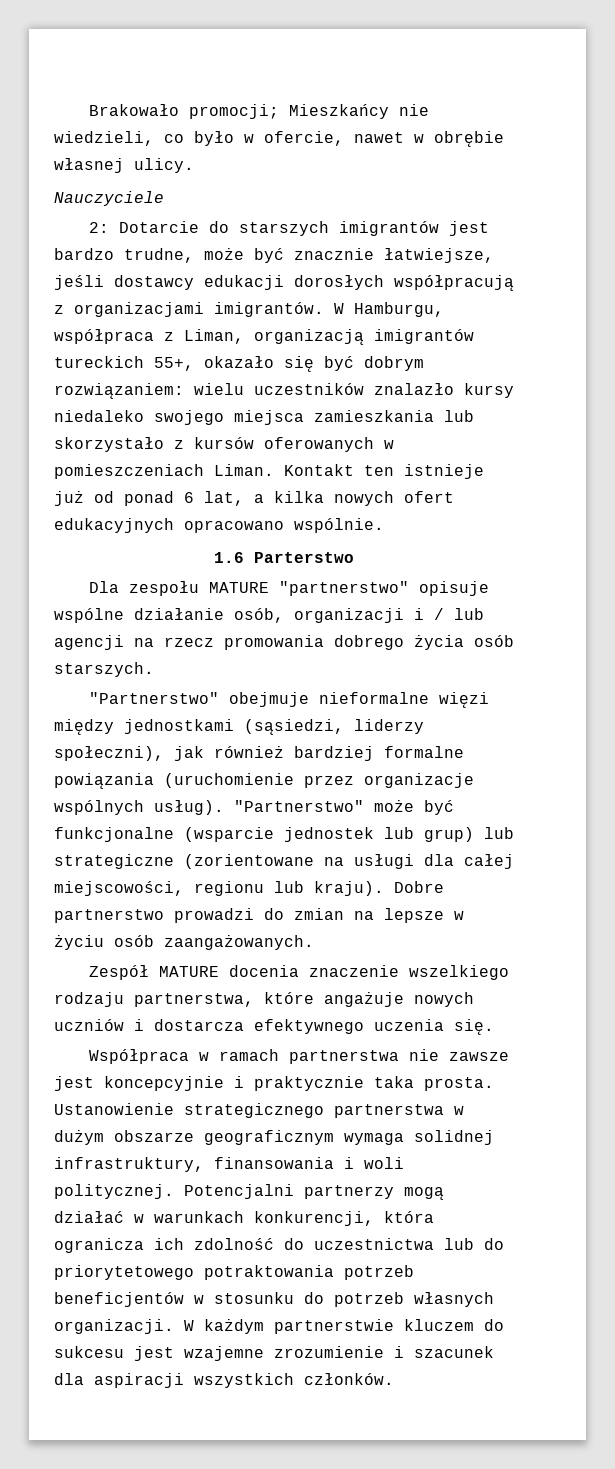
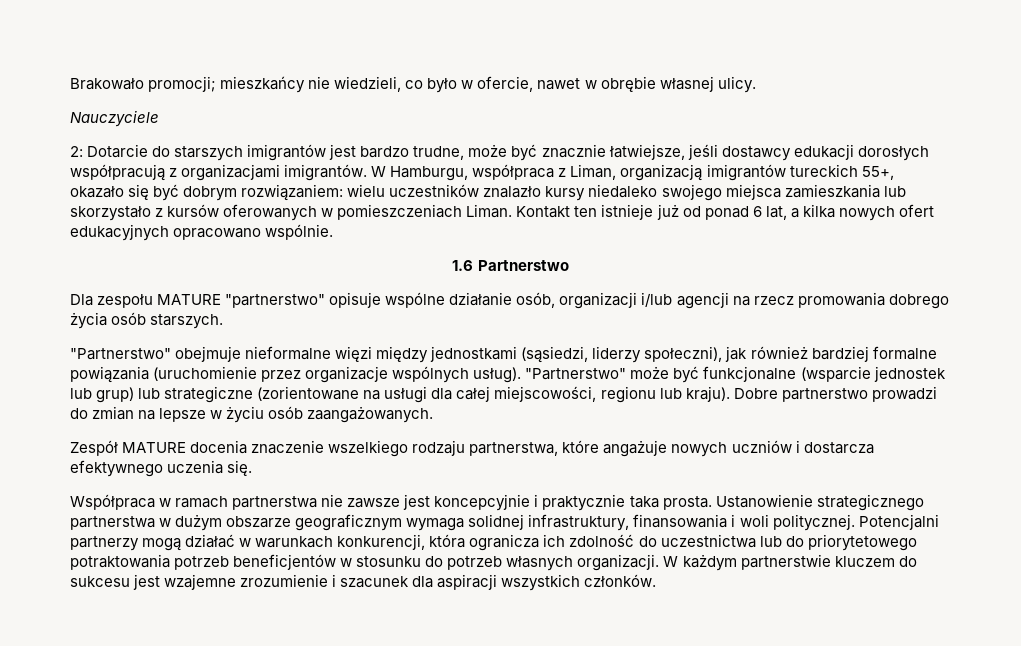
- Brakowało promocji; Mieszkańcy nie wiedzieli, co było w ofercie, nawet w obrębie własnej ulicy.
+ Brakowało promocji; mieszkańcy nie wiedzieli, co było w ofercie, nawet w obrębie własnej ulicy.
- 1.6 Parterstwo
+ 1.6 Partnerstwo
- Dla zespołu MATURE "partnerstwo" opisuje wspólne działanie osób, organizacji i / lub agencji na rzecz promowania dobrego życia osób starszych.
+ Dla zespołu MATURE "partnerstwo" opisuje wspólne działanie osób, organizacji i/lub agencji na rzecz promowania dobrego życia osób starszych.

